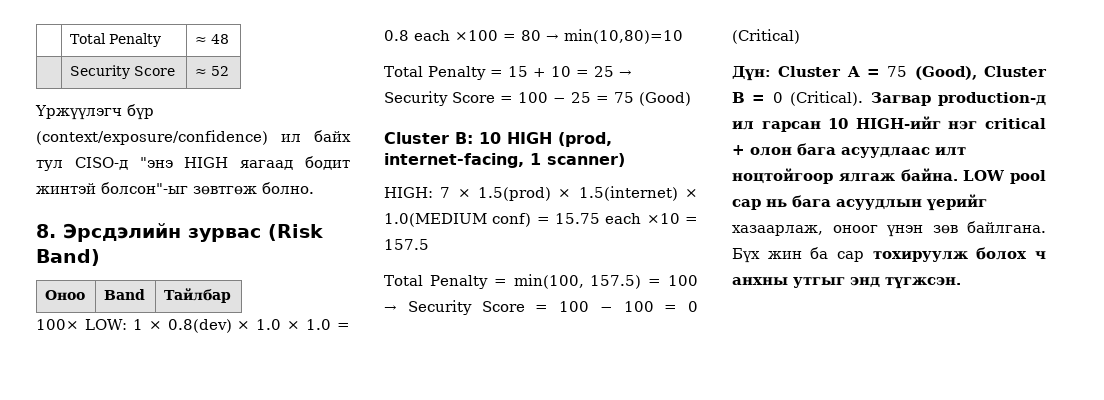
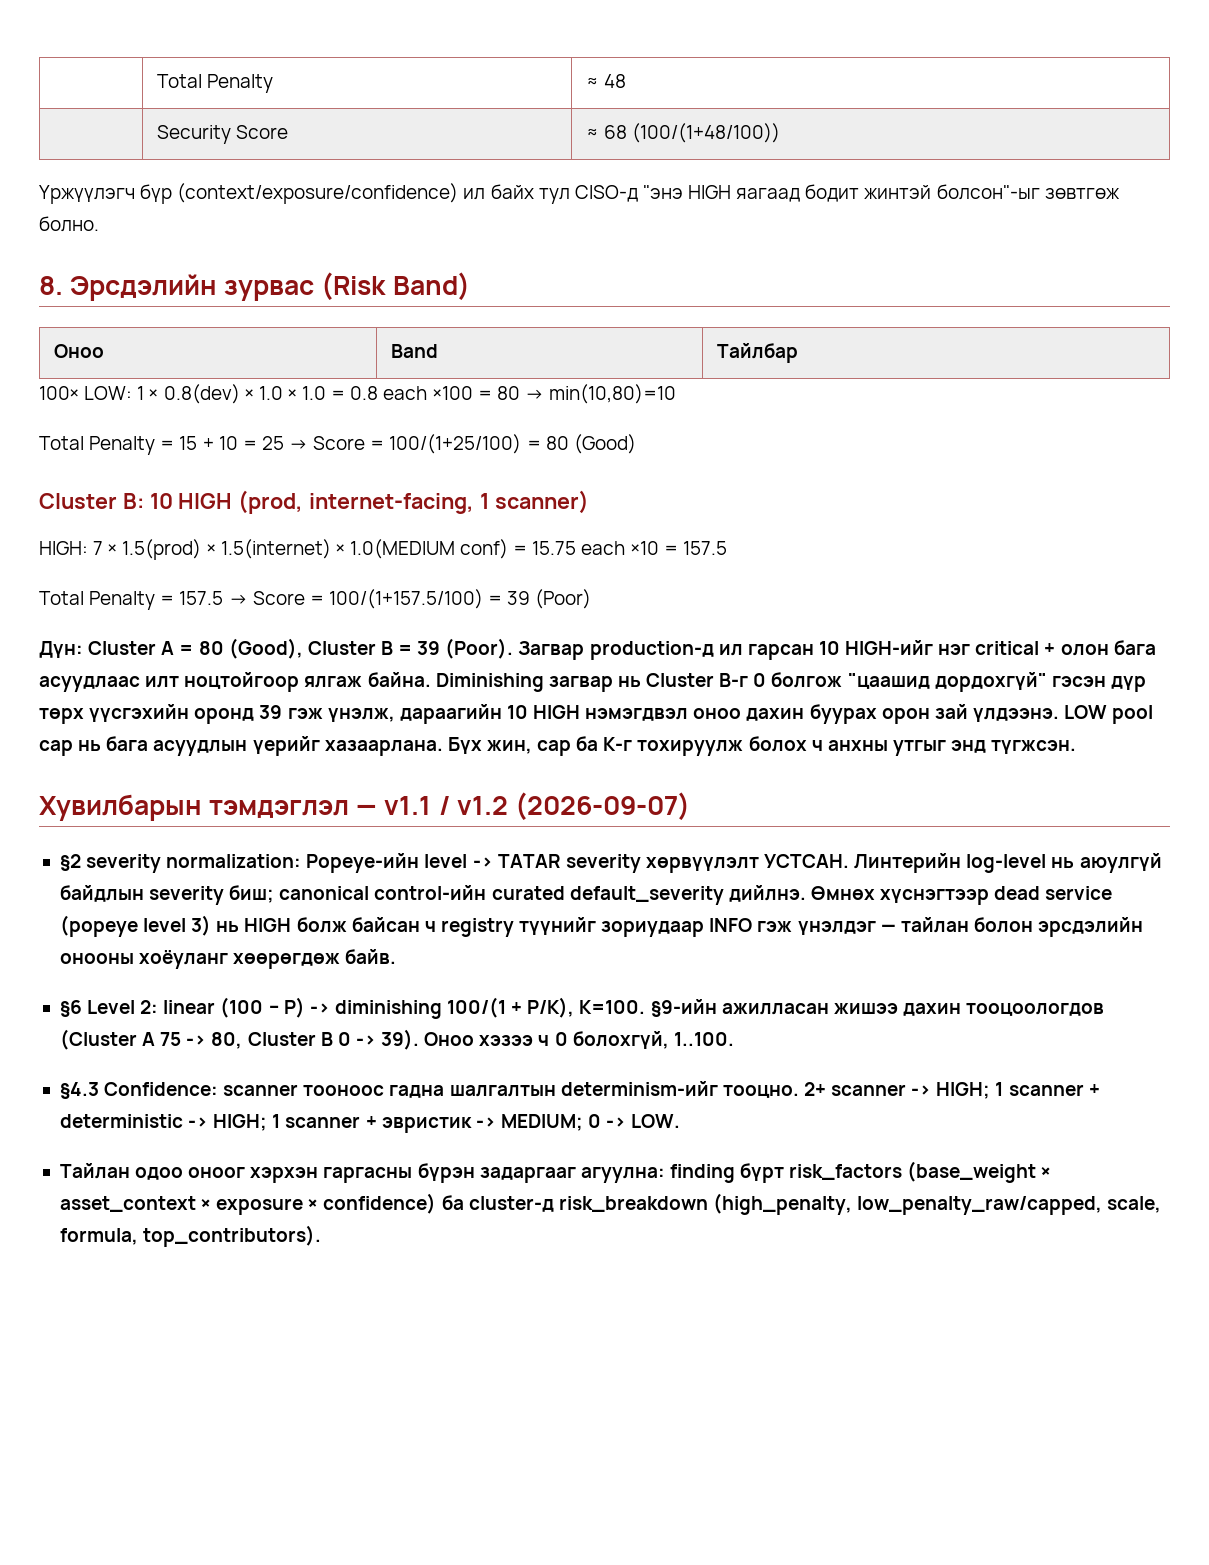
- | Security Score | ≈ 52
+ | Security Score | ≈ 68 (100/(1+48/100))
- Total Penalty = 15 + 10 = 25 → Security Score = 100 − 25 = 75 (Good)
+ Total Penalty = 15 + 10 = 25 → Score = 100/(1+25/100) = 80 (Good)
- Total Penalty = min(100, 157.5) = 100 → Security Score = 100 − 100 = 0 (Critical)
+ Total Penalty = 157.5 → Score = 100/(1+157.5/100) = 39 (Poor)
- Дүн: Cluster A = 75 (Good), Cluster B = 0 (Critical).
+ Дүн: Cluster A = 80 (Good), Cluster B = 39 (Poor).
+ Diminishing загвар нь Cluster B-г 0 болгож "цаашид дордохгүй" гэсэн дүр төрх үүсгэхийн оронд 39 гэж үнэлж, дараагийн 10 HIGH нэмэгдвэл оноо дахин буурах орон зай үлдээнэ.
- LOW pool cap нь бага асуудлын үерийг хазаарлаж, оноог үнэн зөв байлгана. Бүх жин ба cap тохируулж болох ч анхны утгыг энд түгжсэн.
+ LOW pool cap нь бага асуудлын үерийг хазаарлана. Бүх жин, cap ба K-г тохируулж болох ч анхны утгыг энд түгжсэн.
+ Хувилбарын тэмдэглэл — v1.1 / v1.2 (2026-09-07)
+ §2 severity normalization: Popeye-ийн level -> TATAR severity хөрвүүлэлт УСТСАН. Линтерийн log-level нь аюулгүй байдлын severity биш; canonical control-ийн curated default_severity дийлнэ. Өмнөх хүснэгтээр dead service (popeye level 3) нь HIGH болж байсан ч registry түүнийг зориудаар INFO гэж үнэлдэг — тайлан болон эрсдэлийн онооны хоёуланг хөөрөгдөж байв.
+ §6 Level 2: linear (100 − P) -> diminishing 100/(1 + P/K), K=100. §9-ийн ажилласан жишээ дахин тооцоологдов (Cluster A 75 -> 80, Cluster B 0 -> 39). Оноо хэзээ ч 0 болохгүй, 1..100.
+ §4.3 Confidence: scanner тооноос гадна шалгалтын determinism-ийг тооцно. 2+ scanner -> HIGH; 1 scanner + deterministic -> HIGH; 1 scanner + эвристик -> MEDIUM; 0 -> LOW.
+ Тайлан одоо оноог хэрхэн гаргасны бүрэн задаргааг агуулна: finding бүрт risk_factors (base_weight × asset_context × exposure × confidence) ба cluster-д risk_breakdown (high_penalty, low_penalty_raw/capped, scale, formula, top_contributors).

